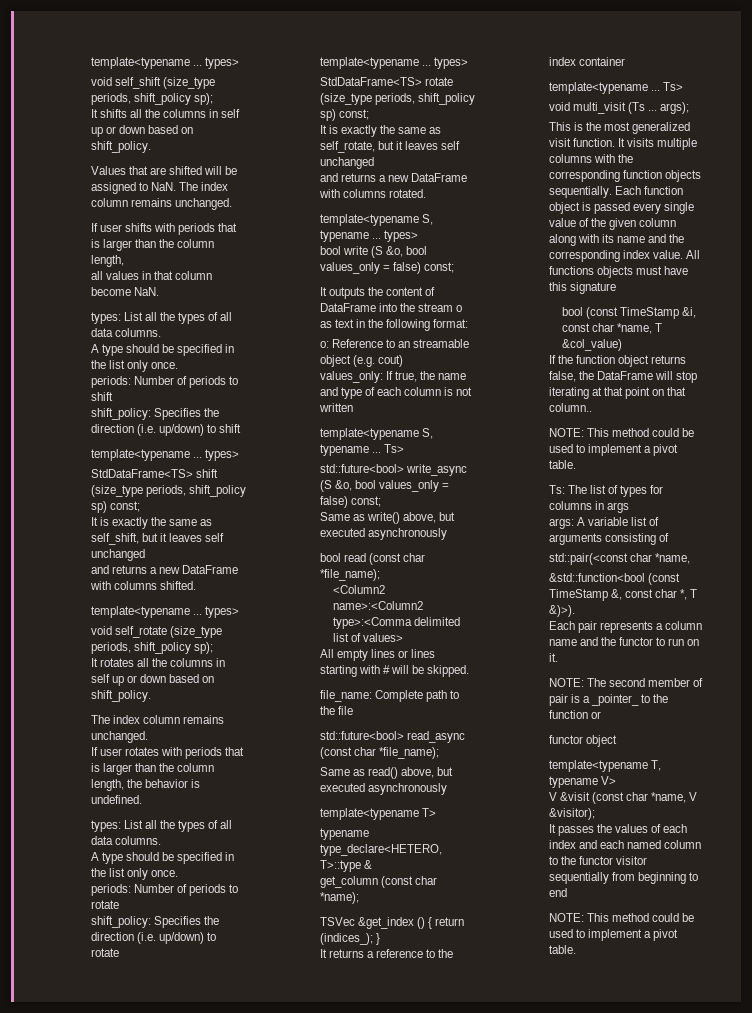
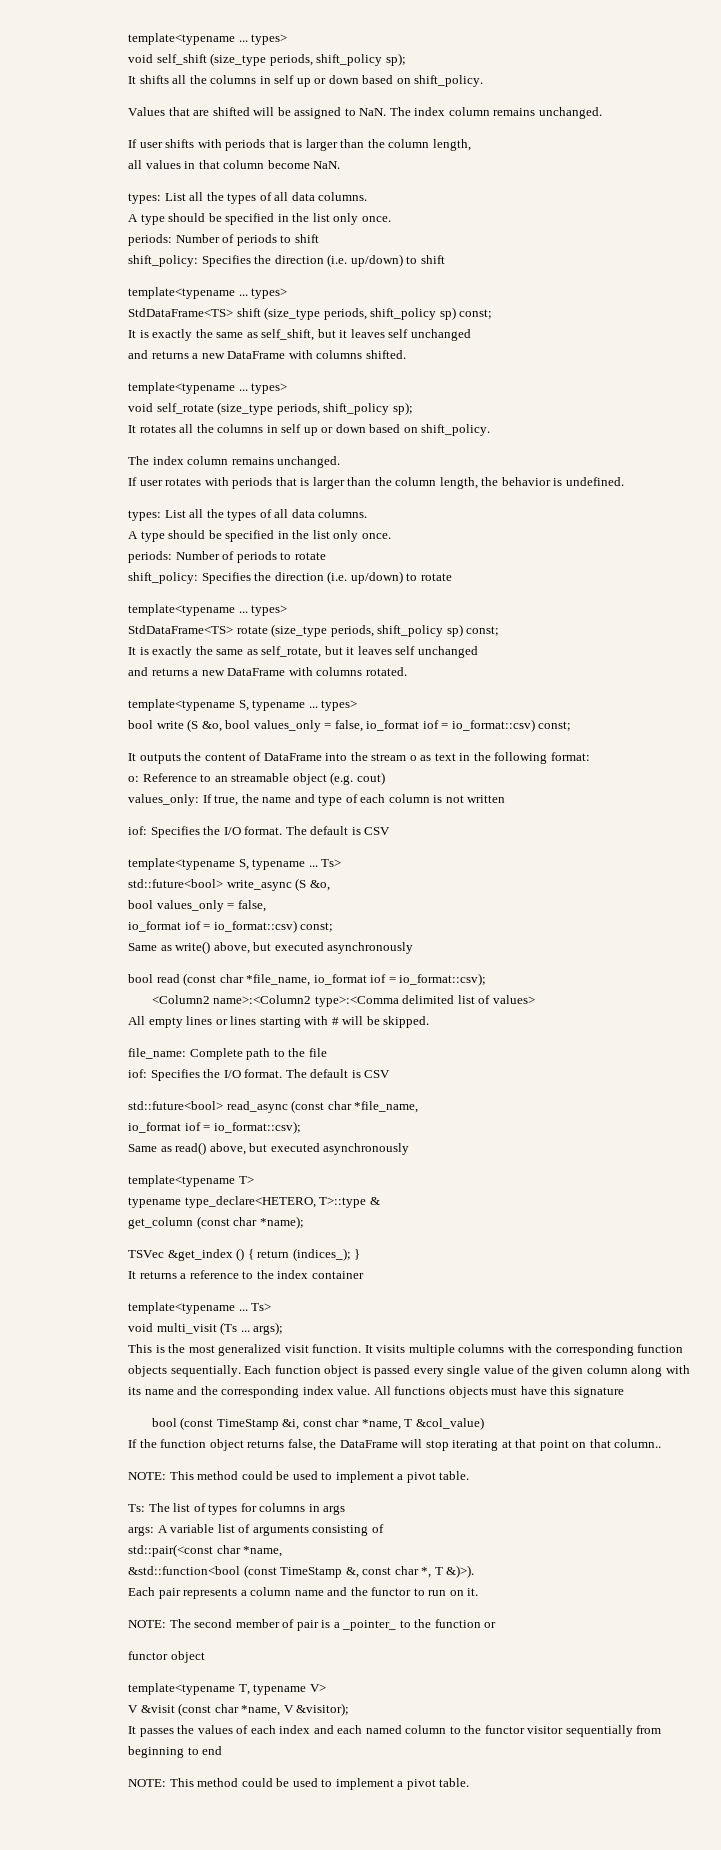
- bool write (S &o, bool values_only = false) const;
+ bool write (S &o, bool values_only = false, io_format iof = io_format::csv) const;
  values_only: If true, the name and type of each column is not written
+ iof: Specifies the I/O format. The default is CSV
- std::future<bool> write_async (S &o, bool values_only = false) const;
+ std::future<bool> write_async (S &o,
+ bool values_only = false,
+ io_format iof = io_format::csv) const;
- bool read (const char *file_name);
+ bool read (const char *file_name, io_format iof = io_format::csv);
  file_name: Complete path to the file
+ iof: Specifies the I/O format. The default is CSV
- std::future<bool> read_async (const char *file_name);
+ std::future<bool> read_async (const char *file_name,
+ io_format iof = io_format::csv);

